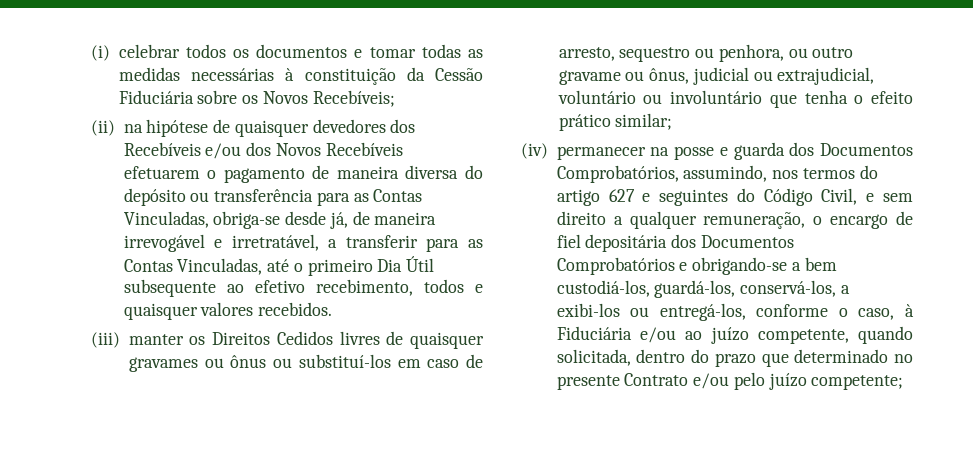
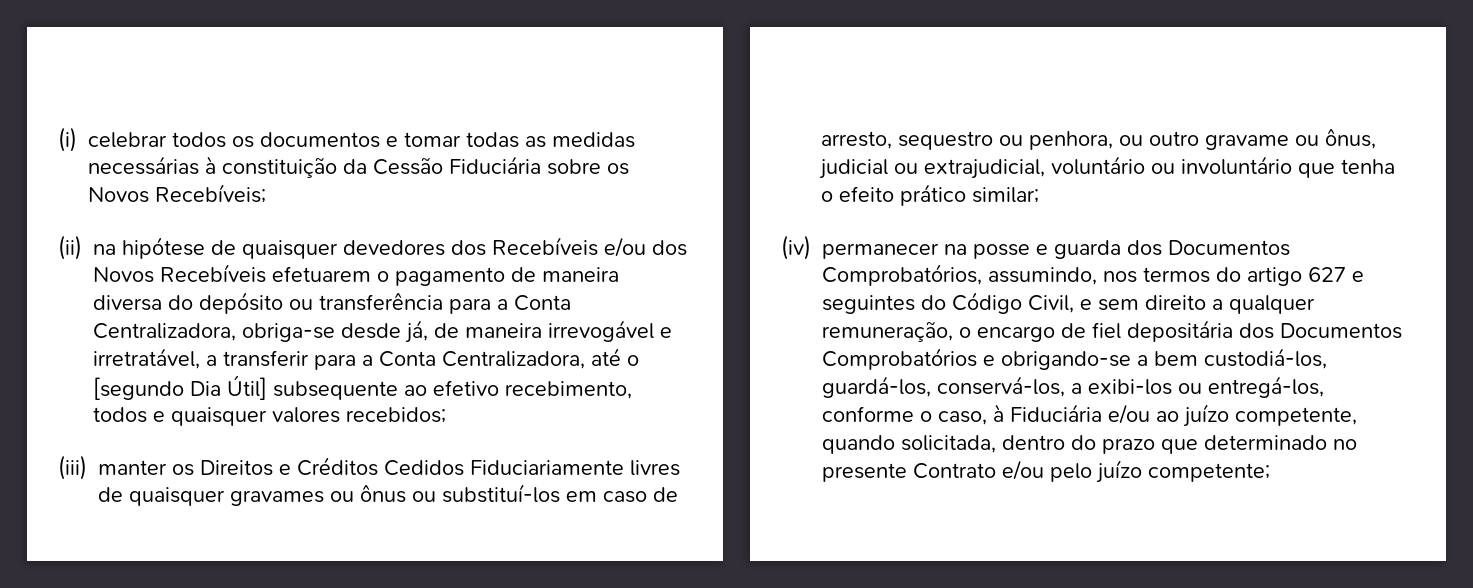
- (ii) na hipótese de quaisquer devedores dos Recebíveis e/ou dos Novos Recebíveis efetuarem o pagamento de maneira diversa do depósito ou transferência para as Contas Vinculadas, obriga-se desde já, de maneira irrevogável e irretratável, a transferir para as Contas Vinculadas, até o primeiro Dia Útil subsequente ao efetivo recebimento, todos e quaisquer valores recebidos.
+ (ii) na hipótese de quaisquer devedores dos Recebíveis e/ou dos Novos Recebíveis efetuarem o pagamento de maneira diversa do depósito ou transferência para a Conta Centralizadora, obriga-se desde já, de maneira irrevogável e irretratável, a transferir para a Conta Centralizadora, até o [segundo Dia Útil] subsequente ao efetivo recebimento, todos e quaisquer valores recebidos;
- (iii) manter os Direitos Cedidos livres de quaisquer gravames ou ônus ou substituí-los em caso de arresto, sequestro ou penhora, ou outro gravame ou ônus, judicial ou extrajudicial, voluntário ou involuntário que tenha o efeito prático similar;
+ (iii) manter os Direitos e Créditos Cedidos Fiduciariamente livres de quaisquer gravames ou ônus ou substituí-los em caso de arresto, sequestro ou penhora, ou outro gravame ou ônus, judicial ou extrajudicial, voluntário ou involuntário que tenha o efeito prático similar;

